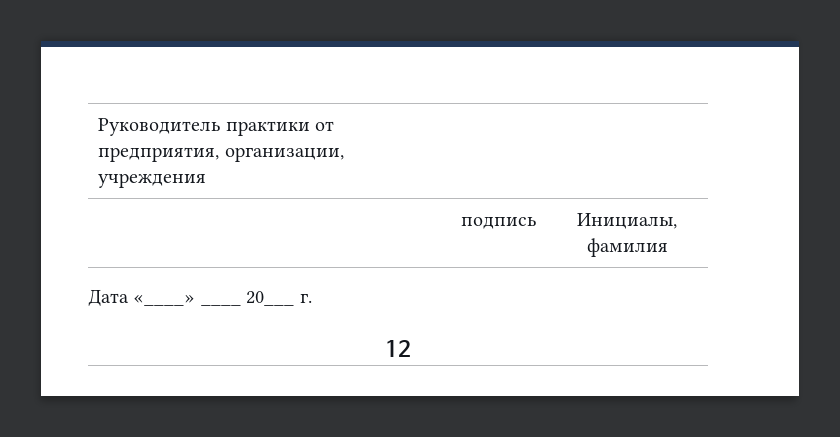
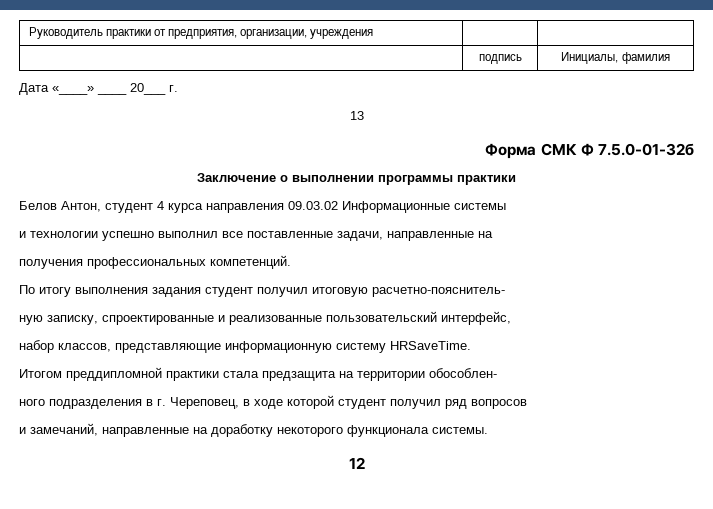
+ 13
+ Форма СМК Ф 7.5.0-01-32б
+ Заключение о выполнении программы практики
+ Белов Антон, студент 4 курса направления 09.03.02 Информационные системы
+ и технологии успешно выполнил все поставленные задачи, направленные на
+ получения профессиональных компетенций.
+ По итогу выполнения задания студент получил итоговую расчетно-пояснитель-
+ ную записку, спроектированные и реализованные пользовательский интерфейс,
+ набор классов, представляющие информационную систему HRSaveTime.
+ Итогом преддипломной практики стала предзащита на территории обособлен-
+ ного подразделения в г. Череповец, в ходе которой студент получил ряд вопросов
+ и замечаний, направленные на доработку некоторого функционала системы.

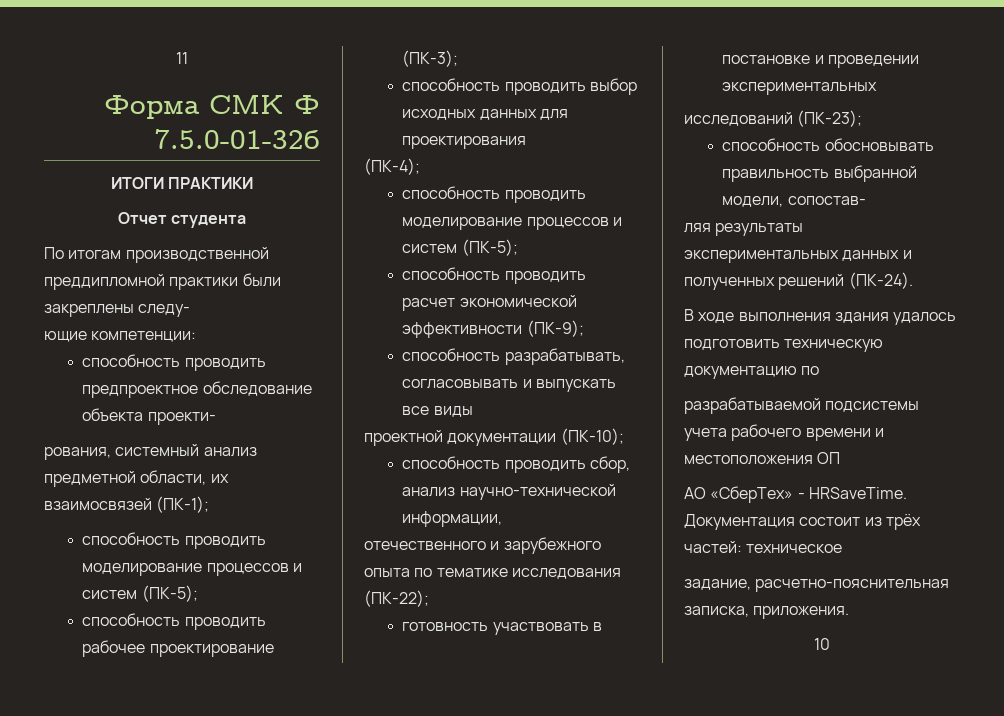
- Руководитель практики от предприятия, организации, учреждения | |
- | подпись | Инициалы, фамилия
- Дата «____» ____ 20___ г.
- 13
+ 11
  Форма СМК Ф 7.5.0-01-32б
- Заключение о выполнении программы практики
- Белов Антон, студент 4 курса направления 09.03.02 Информационные системы
- и технологии успешно выполнил все поставленные задачи, направленные на
- получения профессиональных компетенций.
- По итогу выполнения задания студент получил итоговую расчетно-пояснитель-
- ную записку, спроектированные и реализованные пользовательский интерфейс,
- набор классов, представляющие информационную систему HRSaveTime.
- Итогом преддипломной практики стала предзащита на территории обособлен-
- ного подразделения в г. Череповец, в ходе которой студент получил ряд вопросов
- и замечаний, направленные на доработку некоторого функционала системы.
- 12
+ ИТОГИ ПРАКТИКИ
+ Отчет студента
+ По итогам производственной преддипломной практики были закреплены следу-
+ ющие компетенции:
+ способность проводить предпроектное обследование объекта проекти-
+ рования, системный анализ предметной области, их взаимосвязей (ПК-1);
+ способность проводить моделирование процессов и систем (ПК-5);
+ способность проводить рабочее проектирование (ПК-3);
+ способность проводить выбор исходных данных для проектирования
+ (ПК-4);
+ способность проводить моделирование процессов и систем (ПК-5);
+ способность проводить расчет экономической эффективности (ПК-9);
+ способность разрабатывать, согласовывать и выпускать все виды
+ проектной документации (ПК-10);
+ способность проводить сбор, анализ научно-технической информации,
+ отечественного и зарубежного опыта по тематике исследования (ПК-22);
+ готовность участвовать в постановке и проведении экспериментальных
+ исследований (ПК-23);
+ способность обосновывать правильность выбранной модели, сопостав-
+ ляя результаты экспериментальных данных и полученных решений (ПК-24).
+ В ходе выполнения здания удалось подготовить техническую документацию по
+ разрабатываемой подсистемы учета рабочего времени и местоположения ОП
+ АО «СберТех» - HRSaveTime. Документация состоит из трёх частей: техническое
+ задание, расчетно-пояснительная записка, приложения.
+ 10

